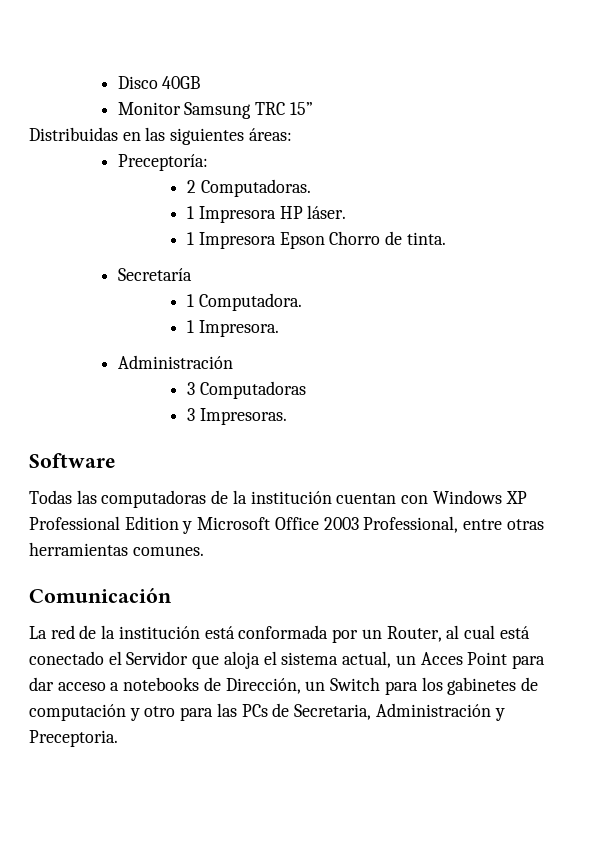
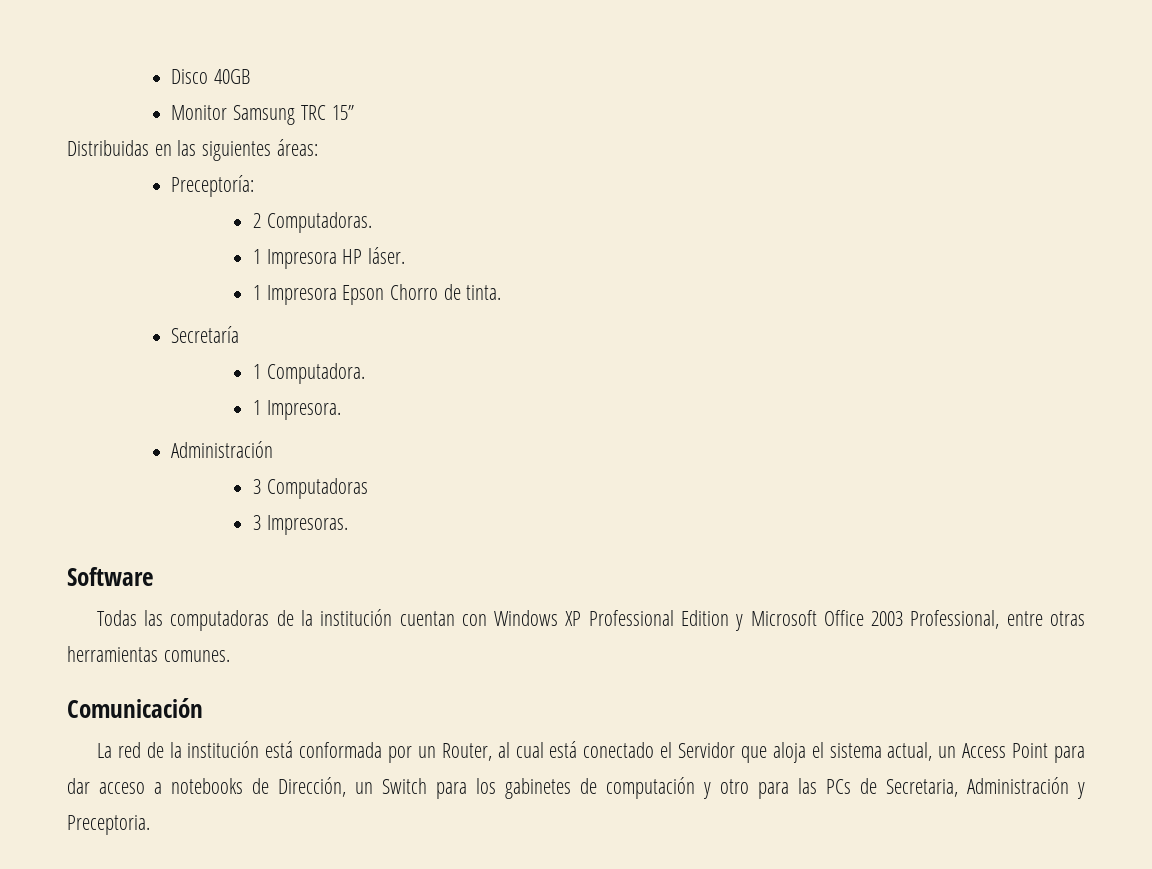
- La red de la institución está conformada por un Router, al cual está conectado el Servidor que aloja el sistema actual, un Acces Point para dar acceso a notebooks de Dirección, un Switch para los gabinetes de computación y otro para las PCs de Secretaria, Administración y Preceptoria.
+ La red de la institución está conformada por un Router, al cual está conectado el Servidor que aloja el sistema actual, un Access Point para dar acceso a notebooks de Dirección, un Switch para los gabinetes de computación y otro para las PCs de Secretaria, Administración y Preceptoria.

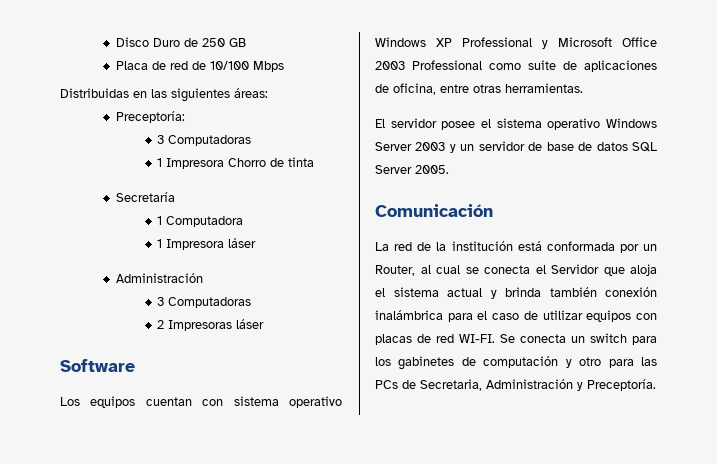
- Disco 40GB
- Monitor Samsung TRC 15”
+ Disco Duro de 250 GB
+ Placa de red de 10/100 Mbps
  Preceptoría:
- 2 Computadoras.
- 1 Impresora HP láser.
- 1 Impresora Epson Chorro de tinta.
+ 3 Computadoras
+ 1 Impresora Chorro de tinta
- 1 Computadora.
- 1 Impresora.
+ 1 Computadora
+ 1 Impresora láser
- 3 Impresoras.
+ 2 Impresoras láser
  Software
- Todas las computadoras de la institución cuentan con Windows XP Professional Edition y Microsoft Office 2003 Professional, entre otras herramientas comunes.
+ Los equipos cuentan con sistema operativo Windows XP Professional y Microsoft Office 2003 Professional como suite de aplicaciones de oficina, entre otras herramientas.
+ El servidor posee el sistema operativo Windows Server 2003 y un servidor de base de datos SQL Server 2005.
- La red de la institución está conformada por un Router, al cual está conectado el Servidor que aloja el sistema actual, un Access Point para dar acceso a notebooks de Dirección, un Switch para los gabinetes de computación y otro para las PCs de Secretaria, Administración y Preceptoria.
+ La red de la institución está conformada por un Router, al cual se conecta el Servidor que aloja el sistema actual y brinda también conexión inalámbrica para el caso de utilizar equipos con placas de red WI-FI. Se conecta un switch para los gabinetes de computación y otro para las PCs de Secretaria, Administración y Preceptoría.

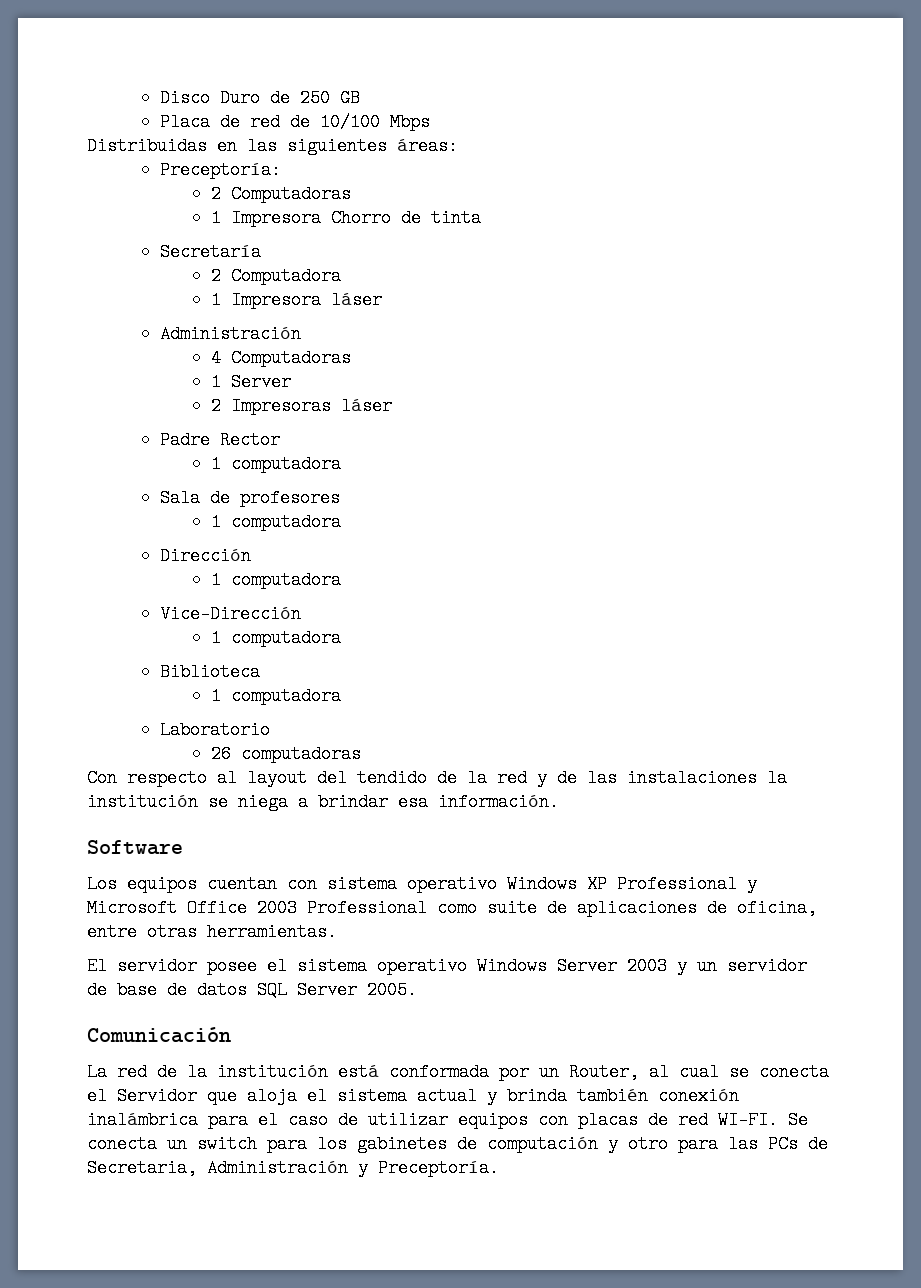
  Preceptoría:
- 3 Computadoras
+ 2 Computadoras
- 1 Computadora
+ 2 Computadora
  1 Impresora láser
  Administración
- 3 Computadoras
+ 4 Computadoras
+ 1 Server
+ Padre Rector
+ 1 computadora
+ Sala de profesores
+ 1 computadora
+ Dirección
+ 1 computadora
+ Vice-Dirección
+ 1 computadora
+ Biblioteca
+ 1 computadora
+ Laboratorio
+ 26 computadoras
+ Con respecto al layout del tendido de la red y de las instalaciones la institución se niega a brindar esa información.

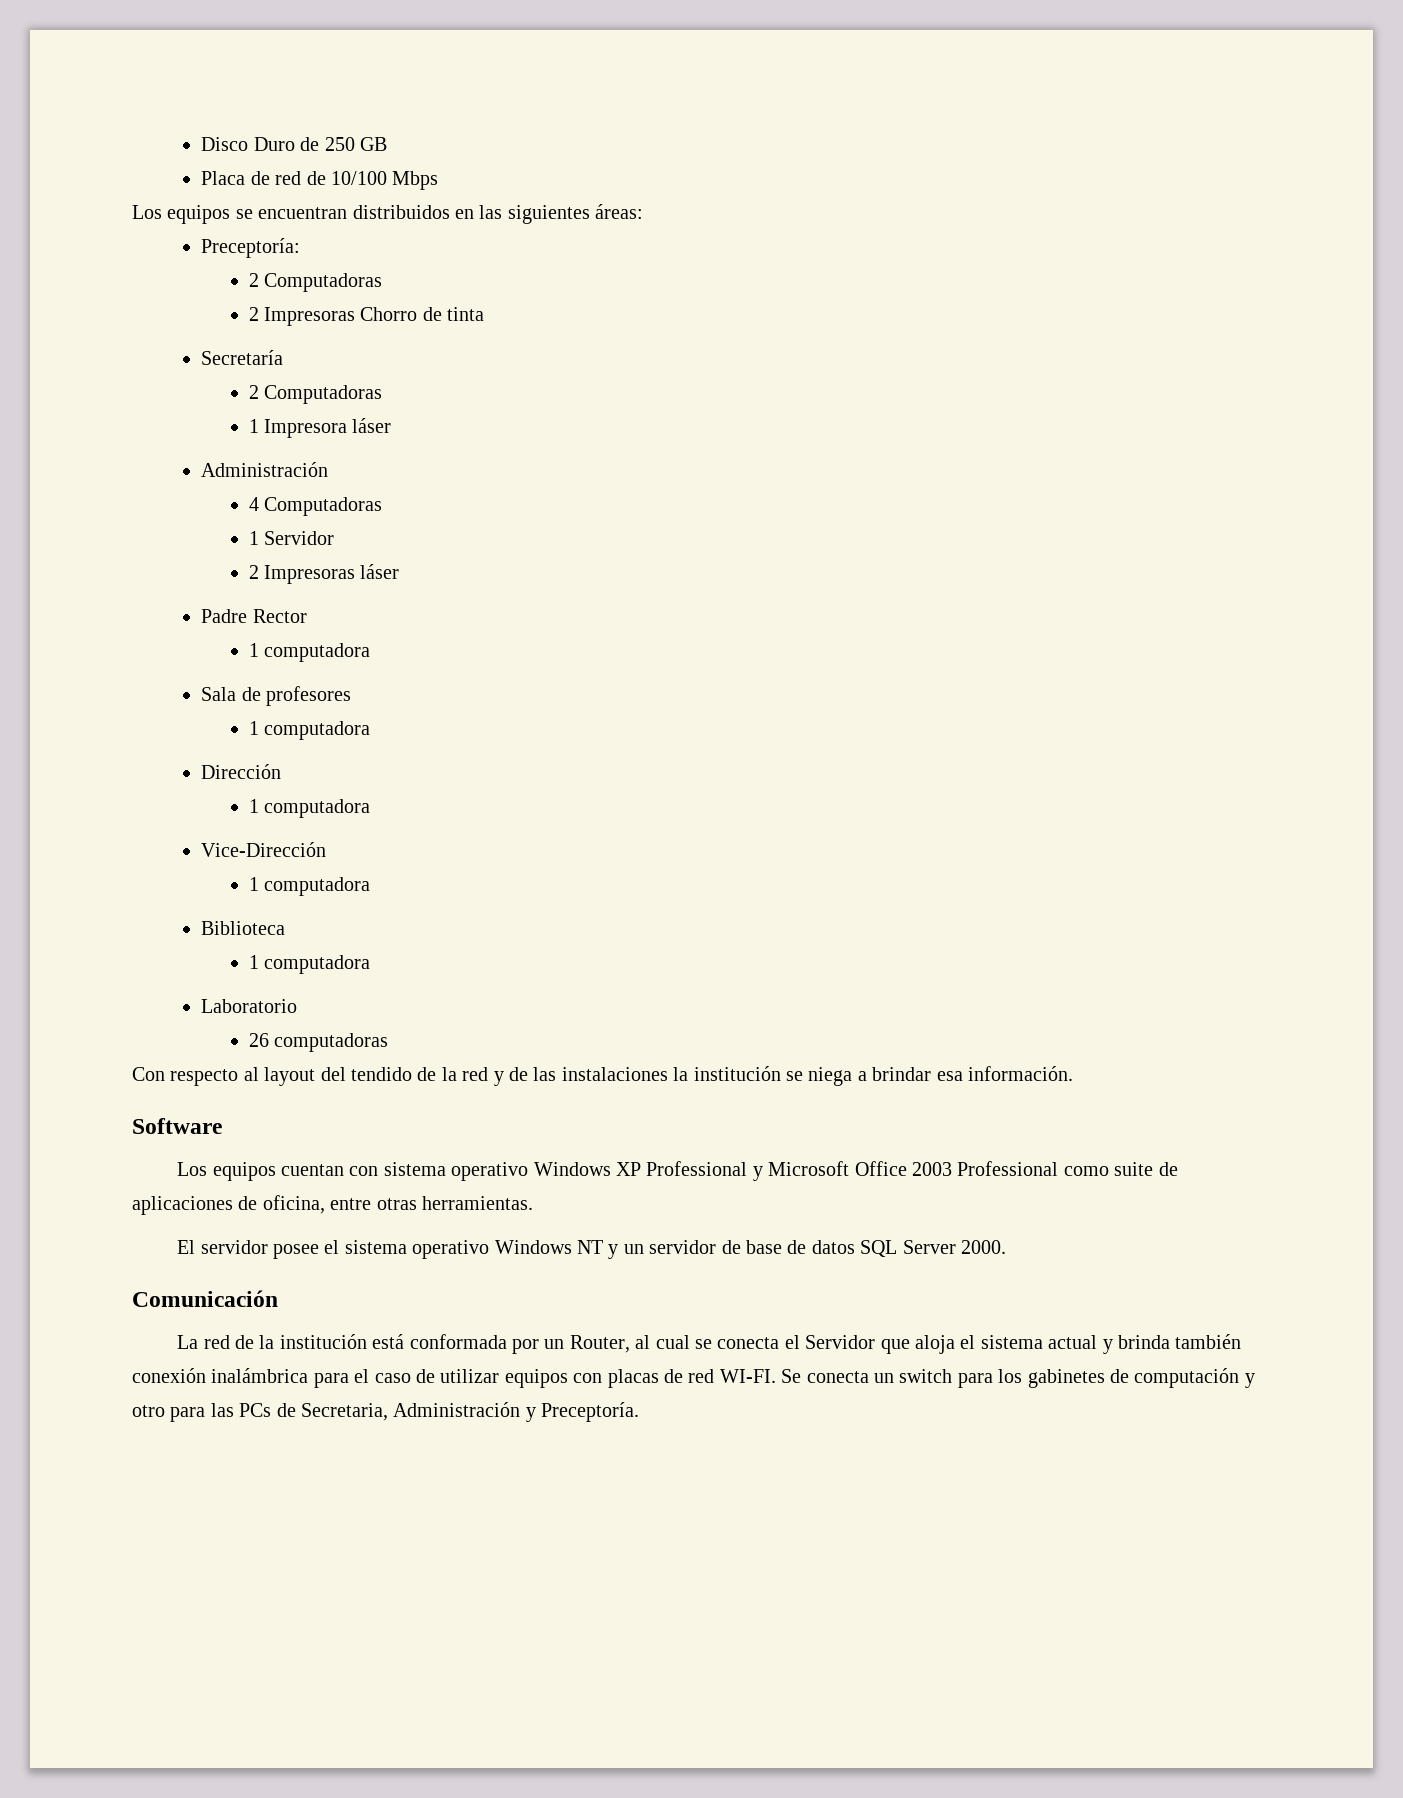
- Distribuidas en las siguientes áreas:
+ Los equipos se encuentran distribuidos en las siguientes áreas:
- 1 Impresora Chorro de tinta
+ 2 Impresoras Chorro de tinta
  Secretaría
- 2 Computadora
+ 2 Computadoras
- 1 Server
+ 1 Servidor
- El servidor posee el sistema operativo Windows Server 2003 y un servidor de base de datos SQL Server 2005.
+ El servidor posee el sistema operativo Windows NT y un servidor de base de datos SQL Server 2000.

